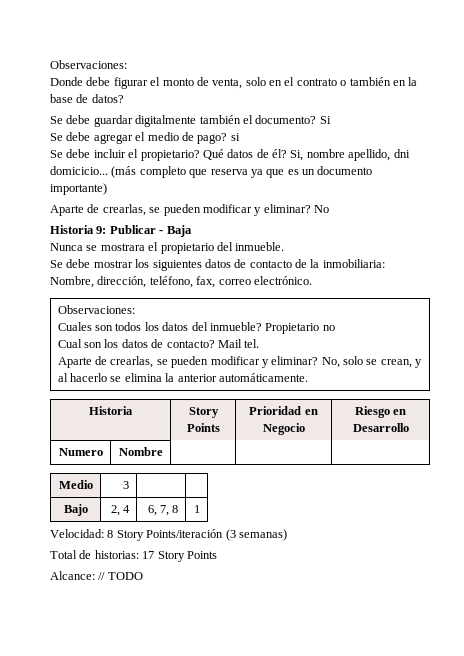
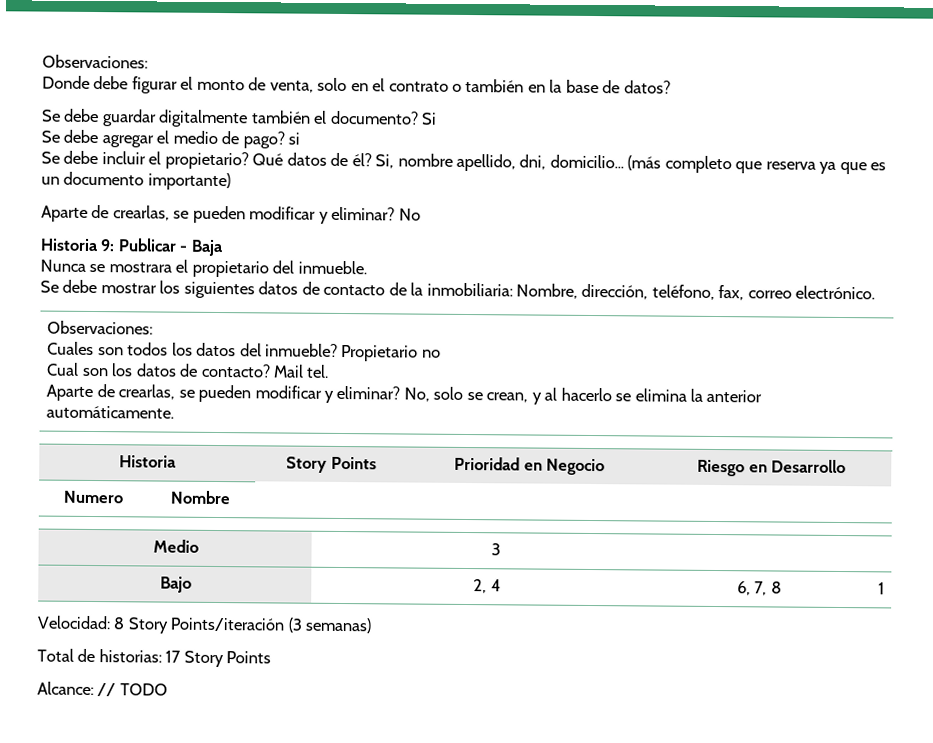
- Si, nombre apellido, dni domicicio...
+ Si, nombre apellido, dni, domicilio...

